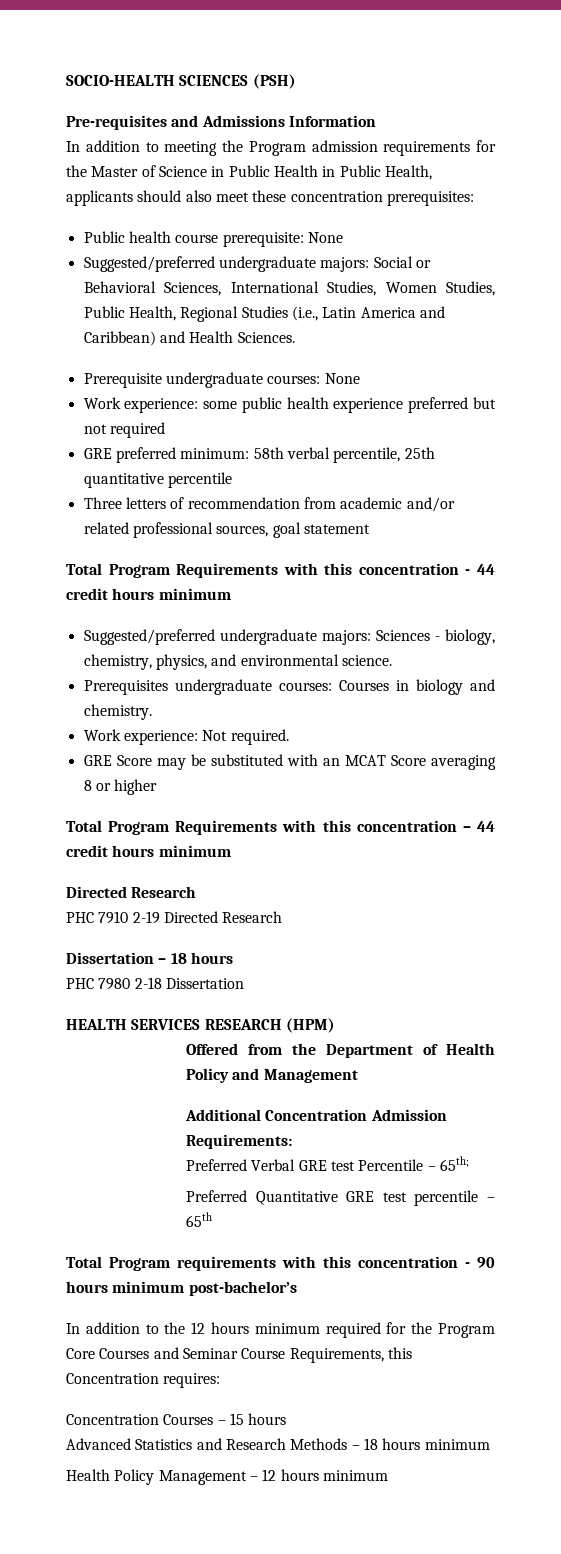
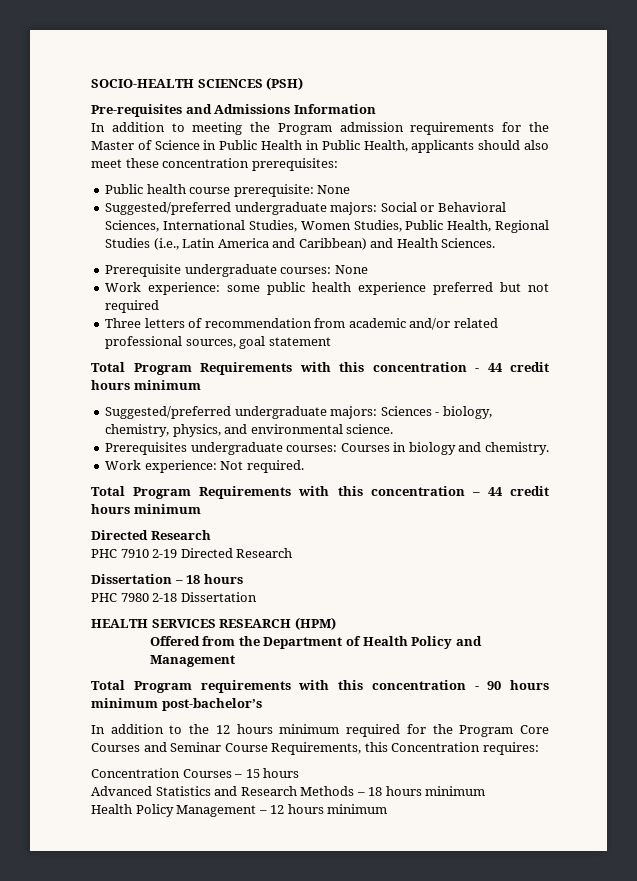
- GRE preferred minimum: 58th verbal percentile, 25th quantitative percentile
- GRE Score may be substituted with an MCAT Score averaging 8 or higher
- Additional Concentration Admission Requirements:
- Preferred Verbal GRE test Percentile – 65th;
- Preferred Quantitative GRE test percentile – 65th

